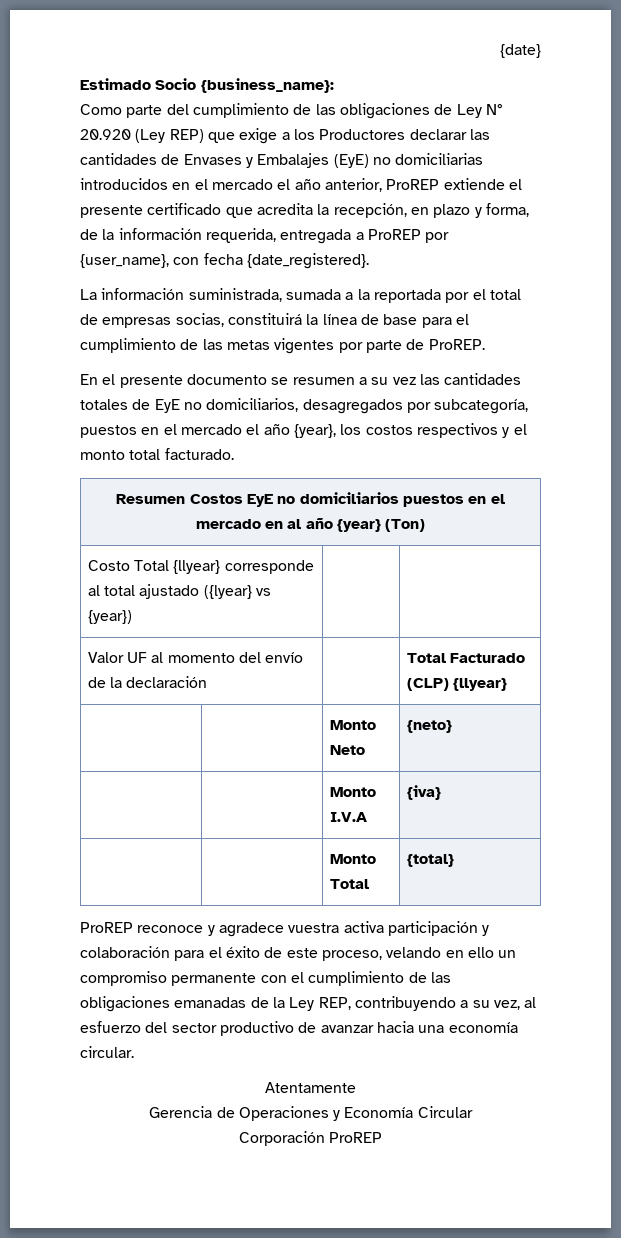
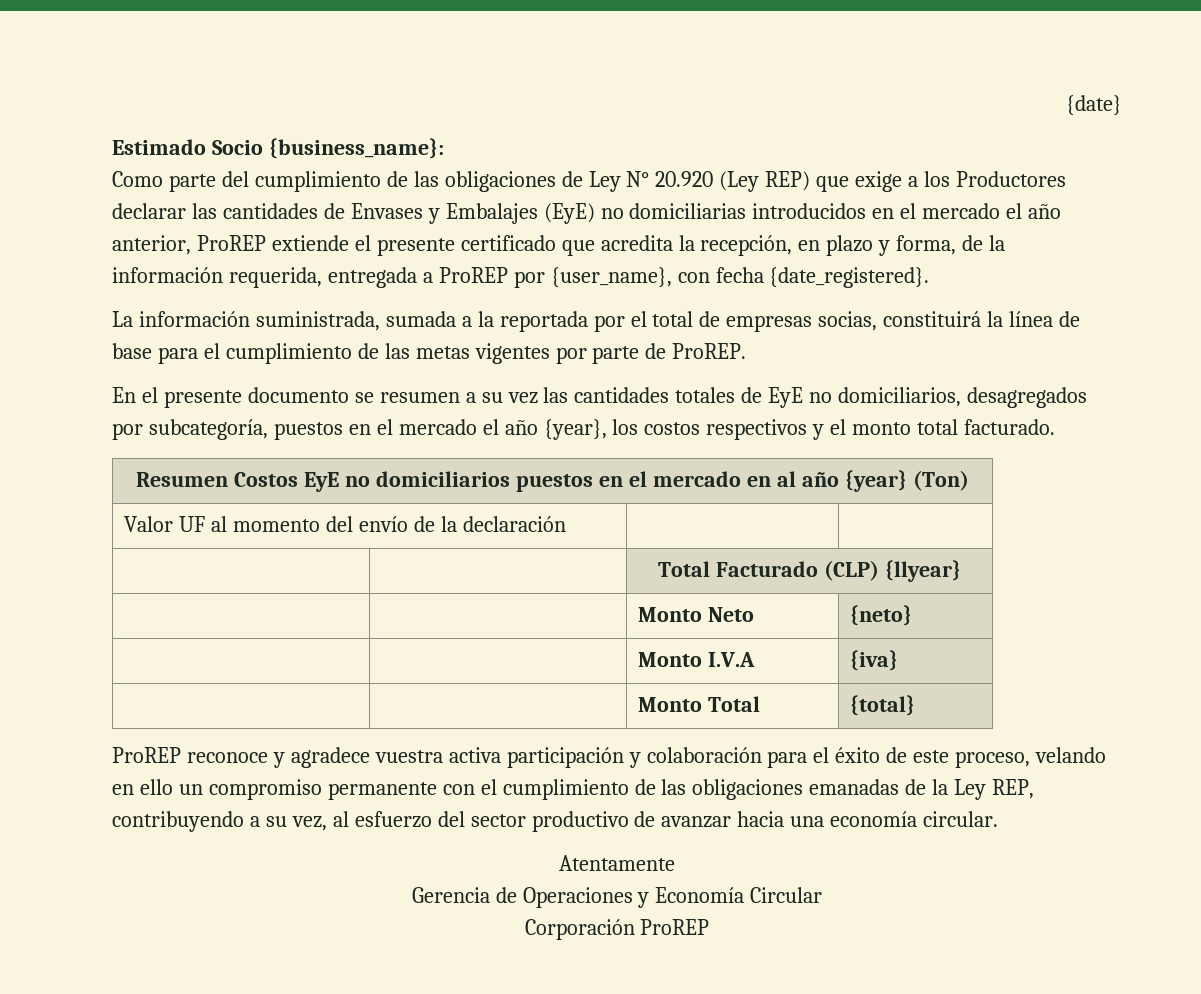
- Costo Total {llyear} corresponde al total ajustado ({lyear} vs {year}) | |
- Valor UF al momento del envío de la declaración | | Total Facturado (CLP) {llyear}
+ Valor UF al momento del envío de la declaración | |
+ | | Total Facturado (CLP) {llyear}

